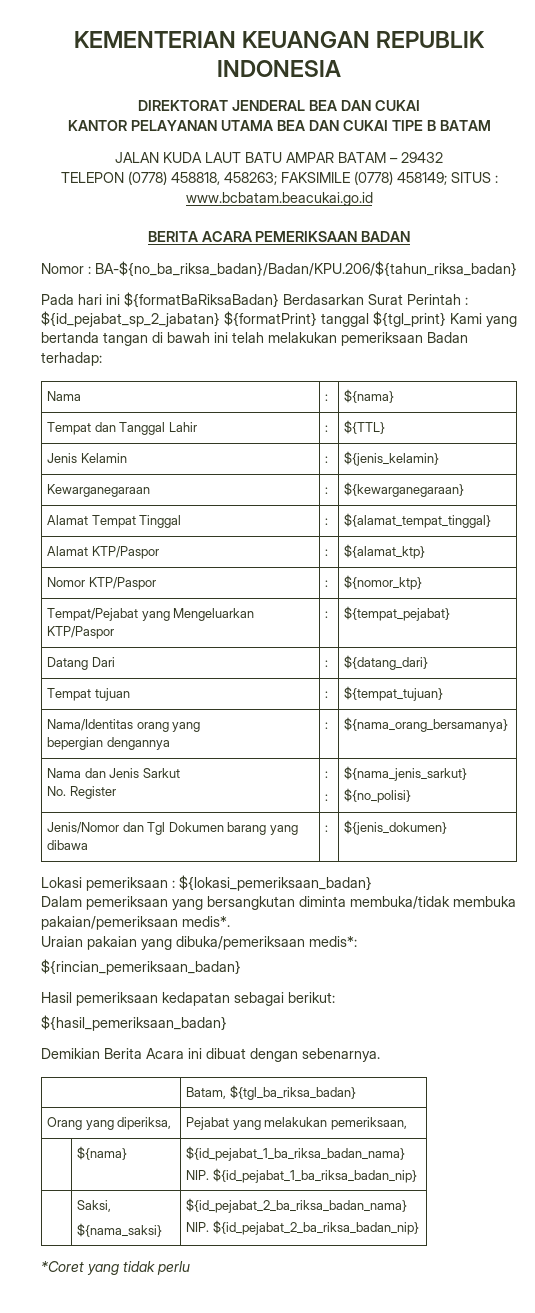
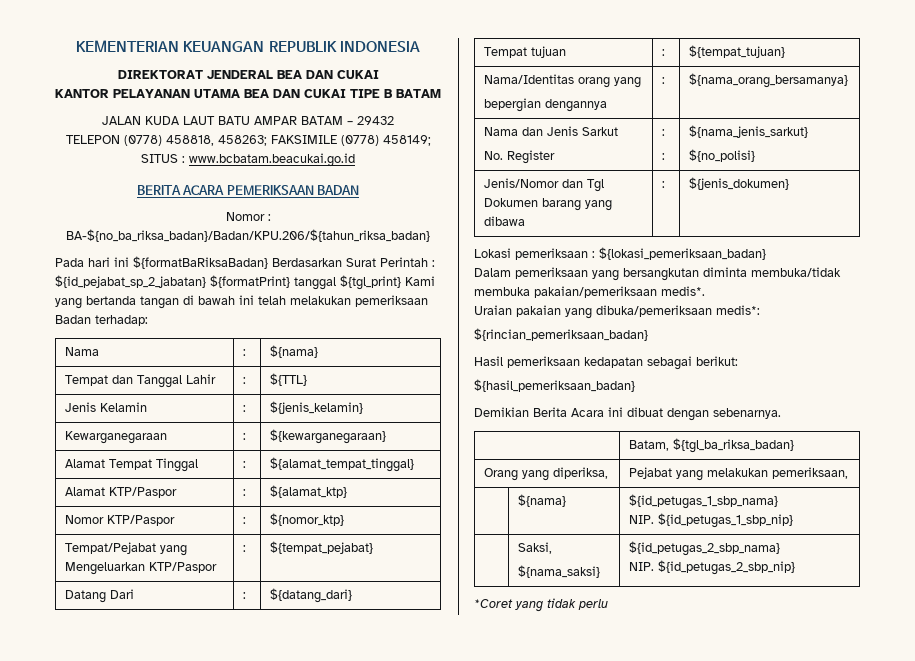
- | ${nama} | ${id_pejabat_1_ba_riksa_badan_nama}
- NIP. ${id_pejabat_1_ba_riksa_badan_nip}
+ | ${nama} | ${id_petugas_1_sbp_nama}
+ NIP. ${id_petugas_1_sbp_nip}
  | Saksi,
- ${nama_saksi} | ${id_pejabat_2_ba_riksa_badan_nama}
- NIP. ${id_pejabat_2_ba_riksa_badan_nip}
+ ${nama_saksi} | ${id_petugas_2_sbp_nama}
+ NIP. ${id_petugas_2_sbp_nip}

